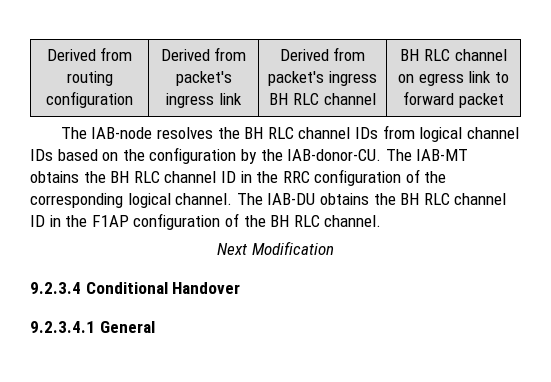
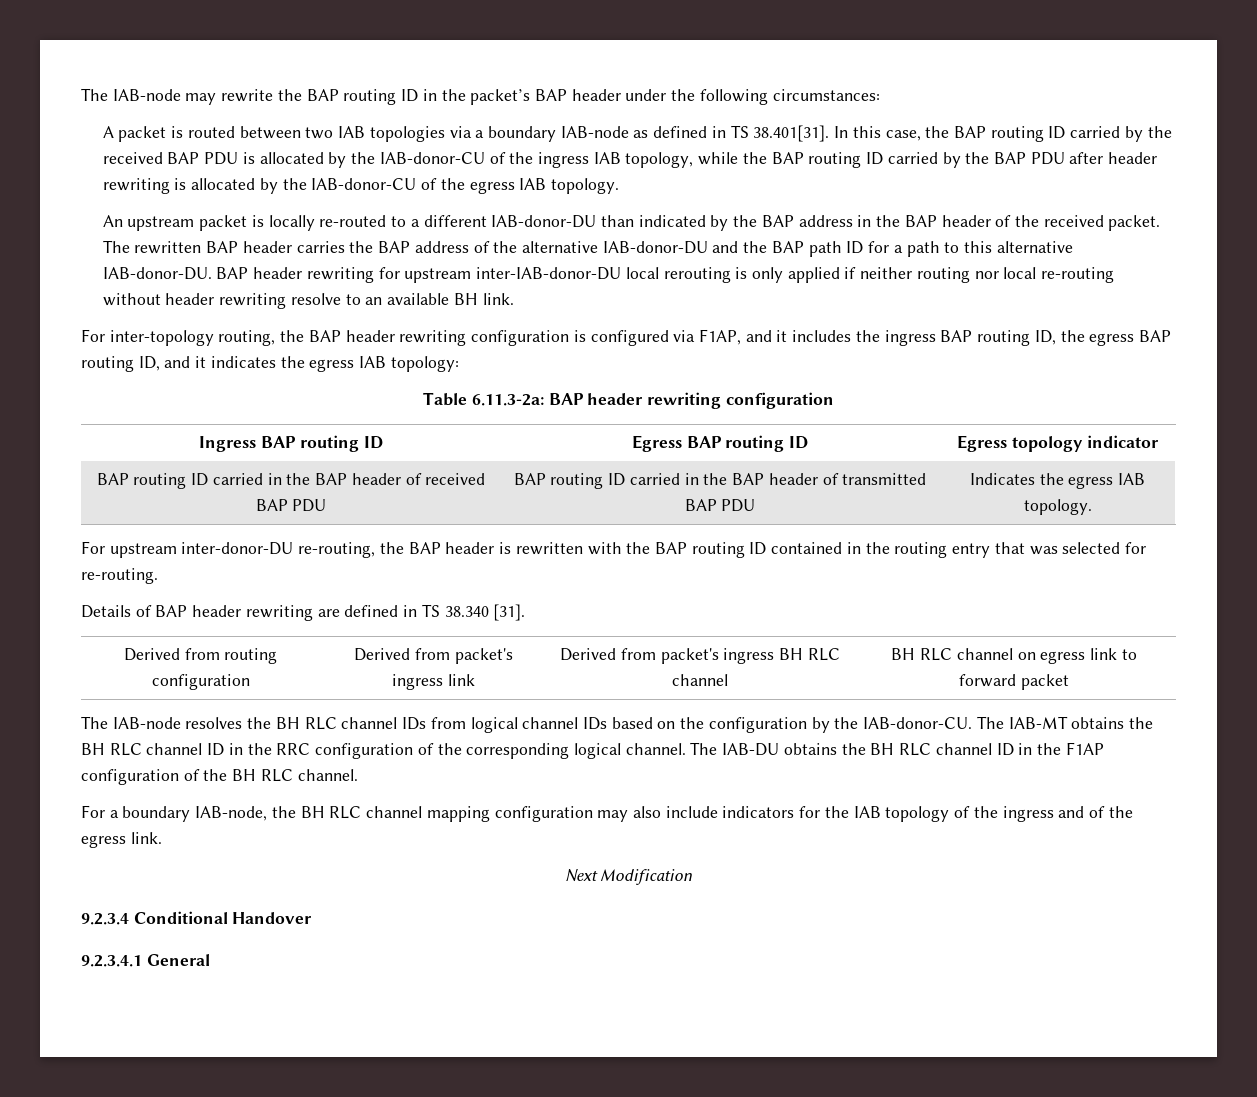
+ The IAB-node may rewrite the BAP routing ID in the packet’s BAP header under the following circumstances:
+ A packet is routed between two IAB topologies via a boundary IAB-node as defined in TS 38.401[31]. In this case, the BAP routing ID carried by the received BAP PDU is allocated by the IAB-donor-CU of the ingress IAB topology, while the BAP routing ID carried by the BAP PDU after header rewriting is allocated by the IAB-donor-CU of the egress IAB topology.
+ An upstream packet is locally re-routed to a different IAB-donor-DU than indicated by the BAP address in the BAP header of the received packet. The rewritten BAP header carries the BAP address of the alternative IAB-donor-DU and the BAP path ID for a path to this alternative IAB-donor-DU. BAP header rewriting for upstream inter-IAB-donor-DU local rerouting is only applied if neither routing nor local re-routing without header rewriting resolve to an available BH link.
+ For inter-topology routing, the BAP header rewriting configuration is configured via F1AP, and it includes the ingress BAP routing ID, the egress BAP routing ID, and it indicates the egress IAB topology:
+ Table 6.11.3-2a: BAP header rewriting configuration
+ Ingress BAP routing ID | Egress BAP routing ID | Egress topology indicator
+ BAP routing ID carried in the BAP header of received BAP PDU | BAP routing ID carried in the BAP header of transmitted BAP PDU | Indicates the egress IAB topology.
+ For upstream inter-donor-DU re-routing, the BAP header is rewritten with the BAP routing ID contained in the routing entry that was selected for re-routing.
+ Details of BAP header rewriting are defined in TS 38.340 [31].
+ For a boundary IAB-node, the BH RLC channel mapping configuration may also include indicators for the IAB topology of the ingress and of the egress link.

